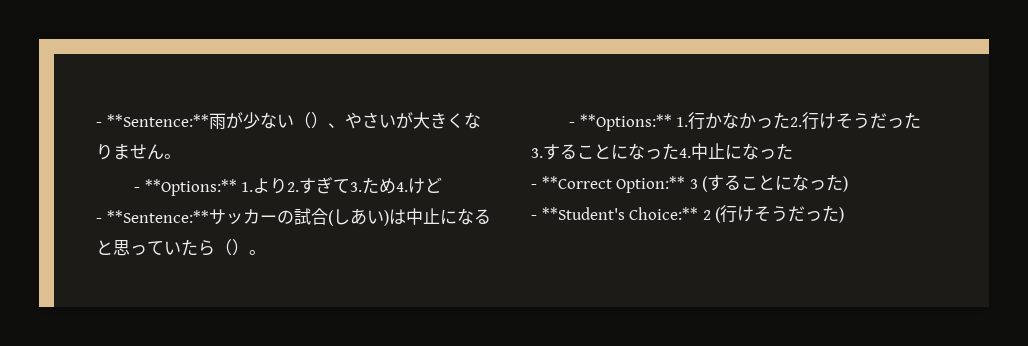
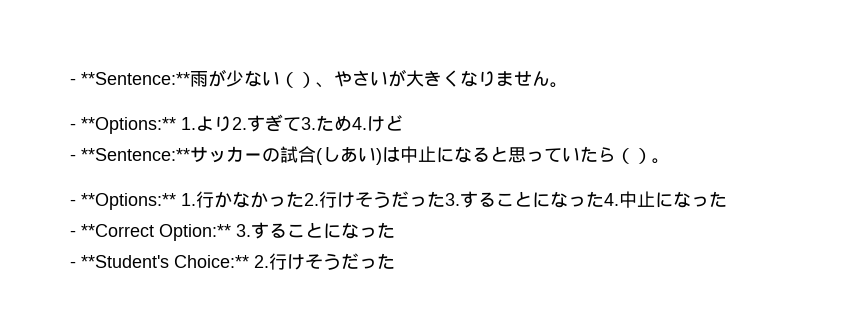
- - **Correct Option:** 3 (することになった)
+ - **Correct Option:** 3.することになった
- - **Student's Choice:** 2 (行けそうだった)
+ - **Student's Choice:** 2.行けそうだった

